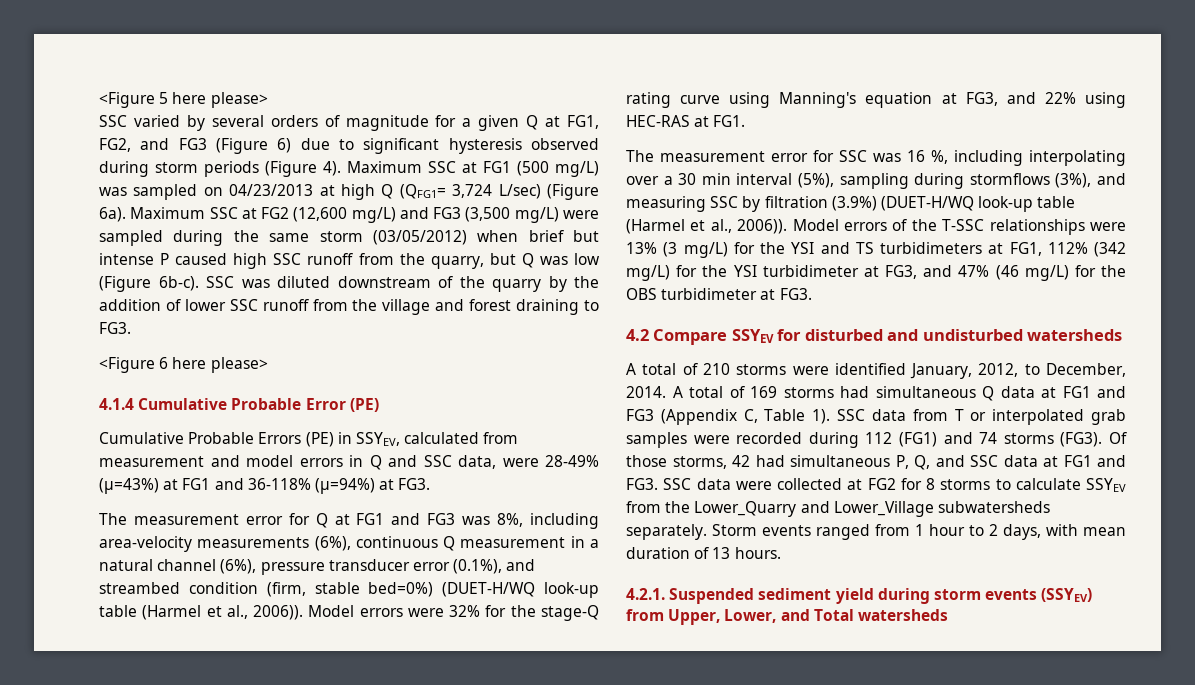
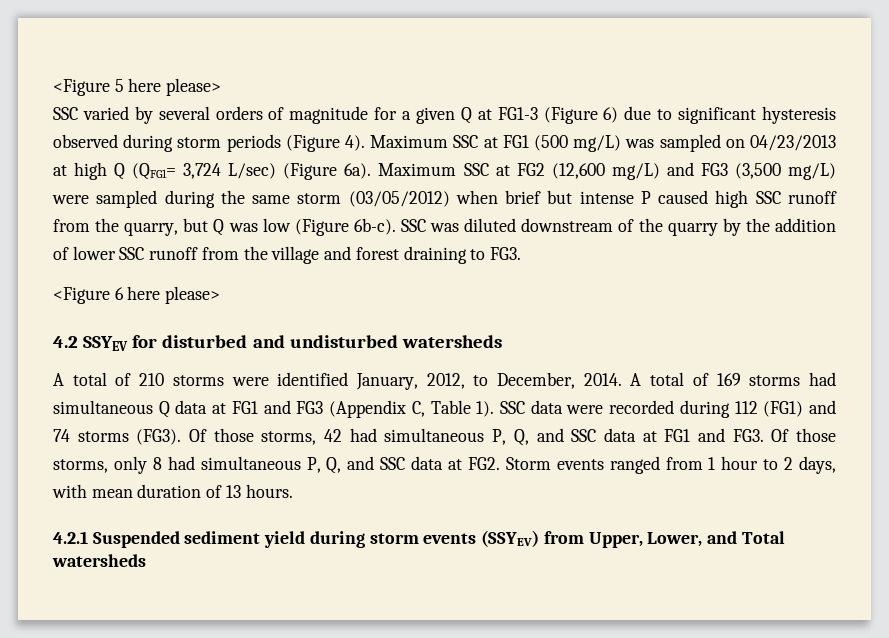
- SSC varied by several orders of magnitude for a given Q at FG1, FG2, and FG3 (Figure 6) due to significant hysteresis observed during storm periods (Figure 4).
+ SSC varied by several orders of magnitude for a given Q at FG1-3 (Figure 6) due to significant hysteresis observed during storm periods (Figure 4).
- 4.1.4 Cumulative Probable Error (PE)
- Cumulative Probable Errors (PE) in SSYEV, calculated from measurement and model errors in Q and SSC data, were 28-49% (μ=43%) at FG1 and 36-118% (μ=94%) at FG3.
- The measurement error for Q at FG1 and FG3 was 8%, including area-velocity measurements (6%), continuous Q measurement in a natural channel (6%), pressure transducer error (0.1%), and streambed condition (firm, stable bed=0%) (DUET-H/WQ look-up table (Harmel et al., 2006)). Model errors were 32% for the stage-Q rating curve using Manning's equation at FG3, and 22% using HEC-RAS at FG1.
- The measurement error for SSC was 16 %, including interpolating over a 30 min interval (5%), sampling during stormflows (3%), and measuring SSC by filtration (3.9%) (DUET-H/WQ look-up table (Harmel et al., 2006)). Model errors of the T-SSC relationships were 13% (3 mg/L) for the YSI and TS turbidimeters at FG1, 112% (342 mg/L) for the YSI turbidimeter at FG3, and 47% (46 mg/L) for the OBS turbidimeter at FG3.
- 4.2 Compare SSYEV for disturbed and undisturbed watersheds
+ 4.2 SSYEV for disturbed and undisturbed watersheds
- SSC data from T or interpolated grab samples were recorded during 112 (FG1) and 74 storms (FG3).
+ SSC data were recorded during 112 (FG1) and 74 storms (FG3).
- Of those storms, 42 had simultaneous P, Q, and SSC data at FG1 and FG3. SSC data were collected at FG2 for 8 storms to calculate SSYEV from the Lower_Quarry and Lower_Village subwatersheds separately. Storm events ranged from 1 hour to 2 days, with mean duration of 13 hours.
+ Of those storms, 42 had simultaneous P, Q, and SSC data at FG1 and FG3. Of those storms, only 8 had simultaneous P, Q, and SSC data at FG2. Storm events ranged from 1 hour to 2 days, with mean duration of 13 hours.
- 4.2.1. Suspended sediment yield during storm events (SSYEV) from Upper, Lower, and Total watersheds
+ 4.2.1 Suspended sediment yield during storm events (SSYEV) from Upper, Lower, and Total watersheds

